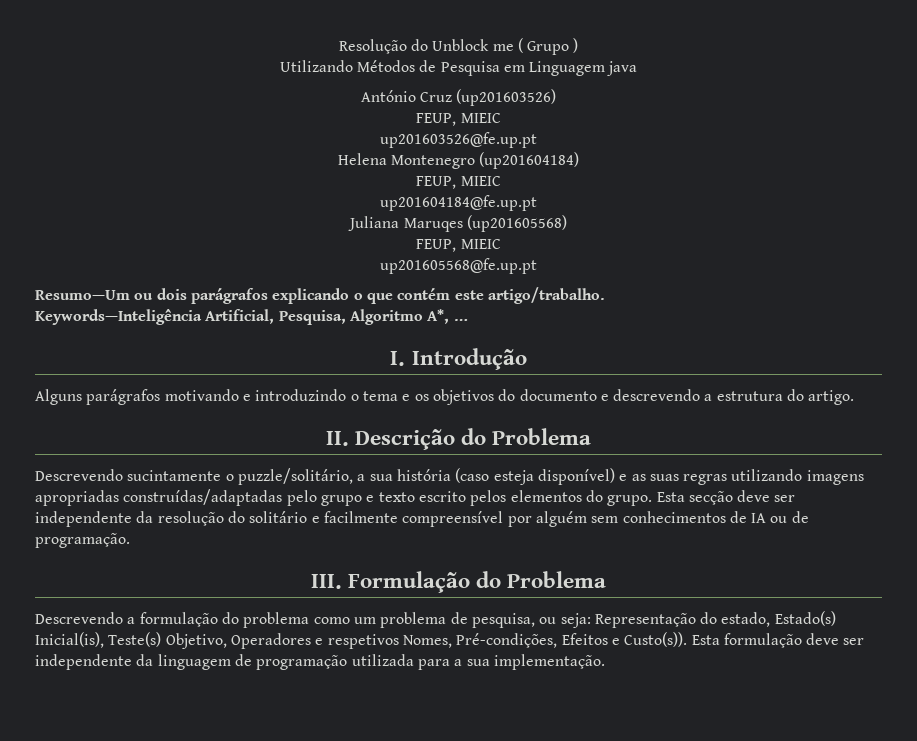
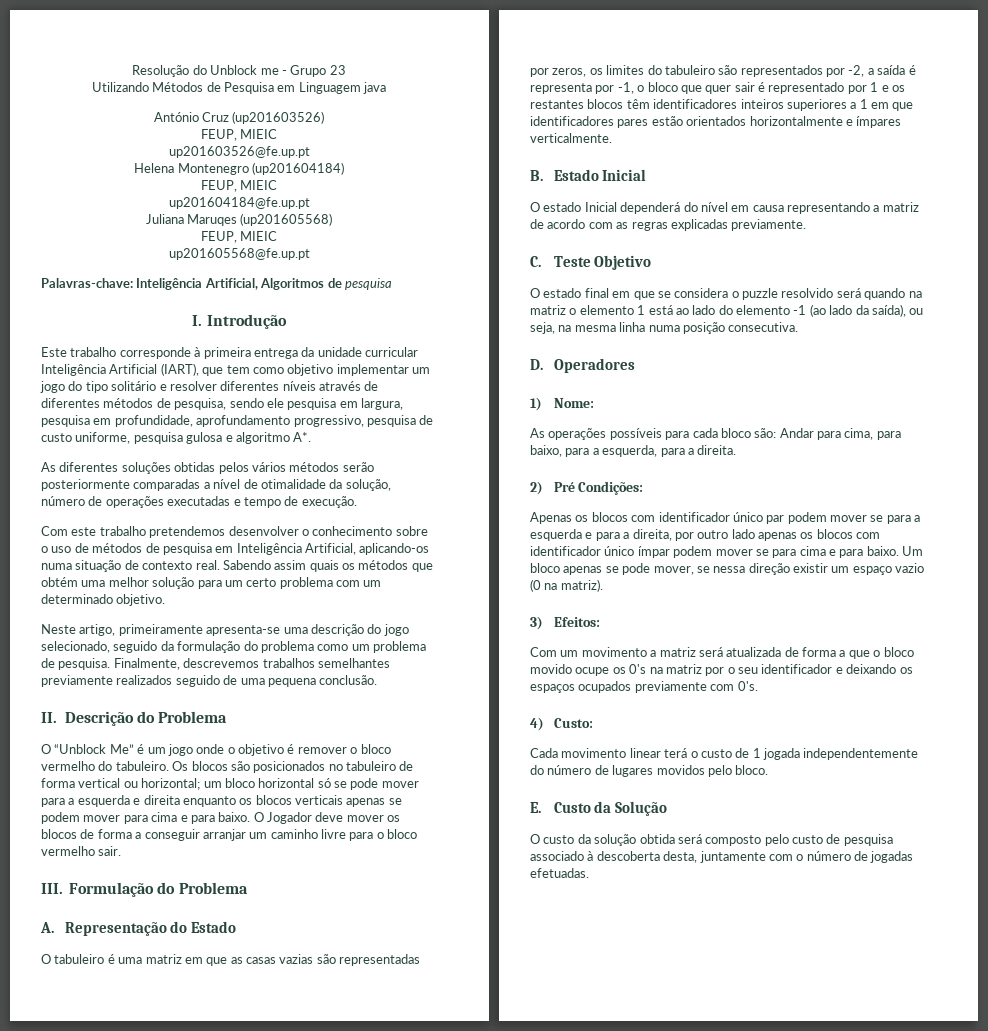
- Resolução do Unblock me ( Grupo )
+ Resolução do Unblock me - Grupo 23
- Resumo—Um ou dois parágrafos explicando o que contém este artigo/trabalho.
- Keywords—Inteligência Artificial, Pesquisa, Algoritmo A*, …
+ Palavras-chave: Inteligência Artificial, Algoritmos de pesquisa
  I. Introdução
- Alguns parágrafos motivando e introduzindo o tema e os objetivos do documento e descrevendo a estrutura do artigo.
+ Este trabalho corresponde à primeira entrega da unidade curricular Inteligência Artificial (IART), que tem como objetivo implementar um jogo do tipo solitário e resolver diferentes níveis através de diferentes métodos de pesquisa, sendo ele pesquisa em largura, pesquisa em profundidade, aprofundamento progressivo, pesquisa de custo uniforme, pesquisa gulosa e algoritmo A*.
+ As diferentes soluções obtidas pelos vários métodos serão posteriormente comparadas a nível de otimalidade da solução, número de operações executadas e tempo de execução.
+ Com este trabalho pretendemos desenvolver o conhecimento sobre o uso de métodos de pesquisa em Inteligência Artificial, aplicando-os numa situação de contexto real. Sabendo assim quais os métodos que obtém uma melhor solução para um certo problema com um determinado objetivo.
+ Neste artigo, primeiramente apresenta-se uma descrição do jogo selecionado, seguido da formulação do problema como um problema de pesquisa. Finalmente, descrevemos trabalhos semelhantes previamente realizados seguido de uma pequena conclusão.
  II. Descrição do Problema
- Descrevendo sucintamente o puzzle/solitário, a sua história (caso esteja disponível) e as suas regras utilizando imagens apropriadas construídas/adaptadas pelo grupo e texto escrito pelos elementos do grupo. Esta secção deve ser independente da resolução do solitário e facilmente compreensível por alguém sem conhecimentos de IA ou de programação.
+ O “Unblock Me” é um jogo onde o objetivo é remover o bloco vermelho do tabuleiro. Os blocos são posicionados no tabuleiro de forma vertical ou horizontal; um bloco horizontal só se pode mover para a esquerda e direita enquanto os blocos verticais apenas se podem mover para cima e para baixo. O Jogador deve mover os blocos de forma a conseguir arranjar um caminho livre para o bloco vermelho sair.
  III. Formulação do Problema
- Descrevendo a formulação do problema como um problema de pesquisa, ou seja: Representação do estado, Estado(s) Inicial(is), Teste(s) Objetivo, Operadores e respetivos Nomes, Pré-condições, Efeitos e Custo(s)). Esta formulação deve ser independente da linguagem de programação utilizada para a sua implementação.
+ A. Representação do Estado
+ O tabuleiro é uma matriz em que as casas vazias são representadas por zeros, os limites do tabuleiro são representados por -2, a saída é representa por -1, o bloco que quer sair é representado por 1 e os restantes blocos têm identificadores inteiros superiores a 1 em que identificadores pares estão orientados horizontalmente e ímpares verticalmente.
+ B. Estado Inicial
+ O estado Inicial dependerá do nível em causa representando a matriz de acordo com as regras explicadas previamente.
+ C. Teste Objetivo
+ O estado final em que se considera o puzzle resolvido será quando na matriz o elemento 1 está ao lado do elemento -1 (ao lado da saída), ou seja, na mesma linha numa posição consecutiva.
+ D. Operadores
+ 1) Nome:
+ As operações possíveis para cada bloco são: Andar para cima, para baixo, para a esquerda, para a direita.
+ 2) Pré Condições:
+ Apenas os blocos com identificador único par podem mover se para a esquerda e para a direita, por outro lado apenas os blocos com identificador único ímpar podem mover se para cima e para baixo. Um bloco apenas se pode mover, se nessa direção existir um espaço vazio (0 na matriz).
+ 3) Efeitos:
+ Com um movimento a matriz será atualizada de forma a que o bloco movido ocupe os 0's na matriz por o seu identificador e deixando os espaços ocupados previamente com 0's.
+ 4) Custo:
+ Cada movimento linear terá o custo de 1 jogada independentemente do número de lugares movidos pelo bloco.
+ E. Custo da Solução
+ O custo da solução obtida será composto pelo custo de pesquisa associado à descoberta desta, juntamente com o número de jogadas efetuadas.

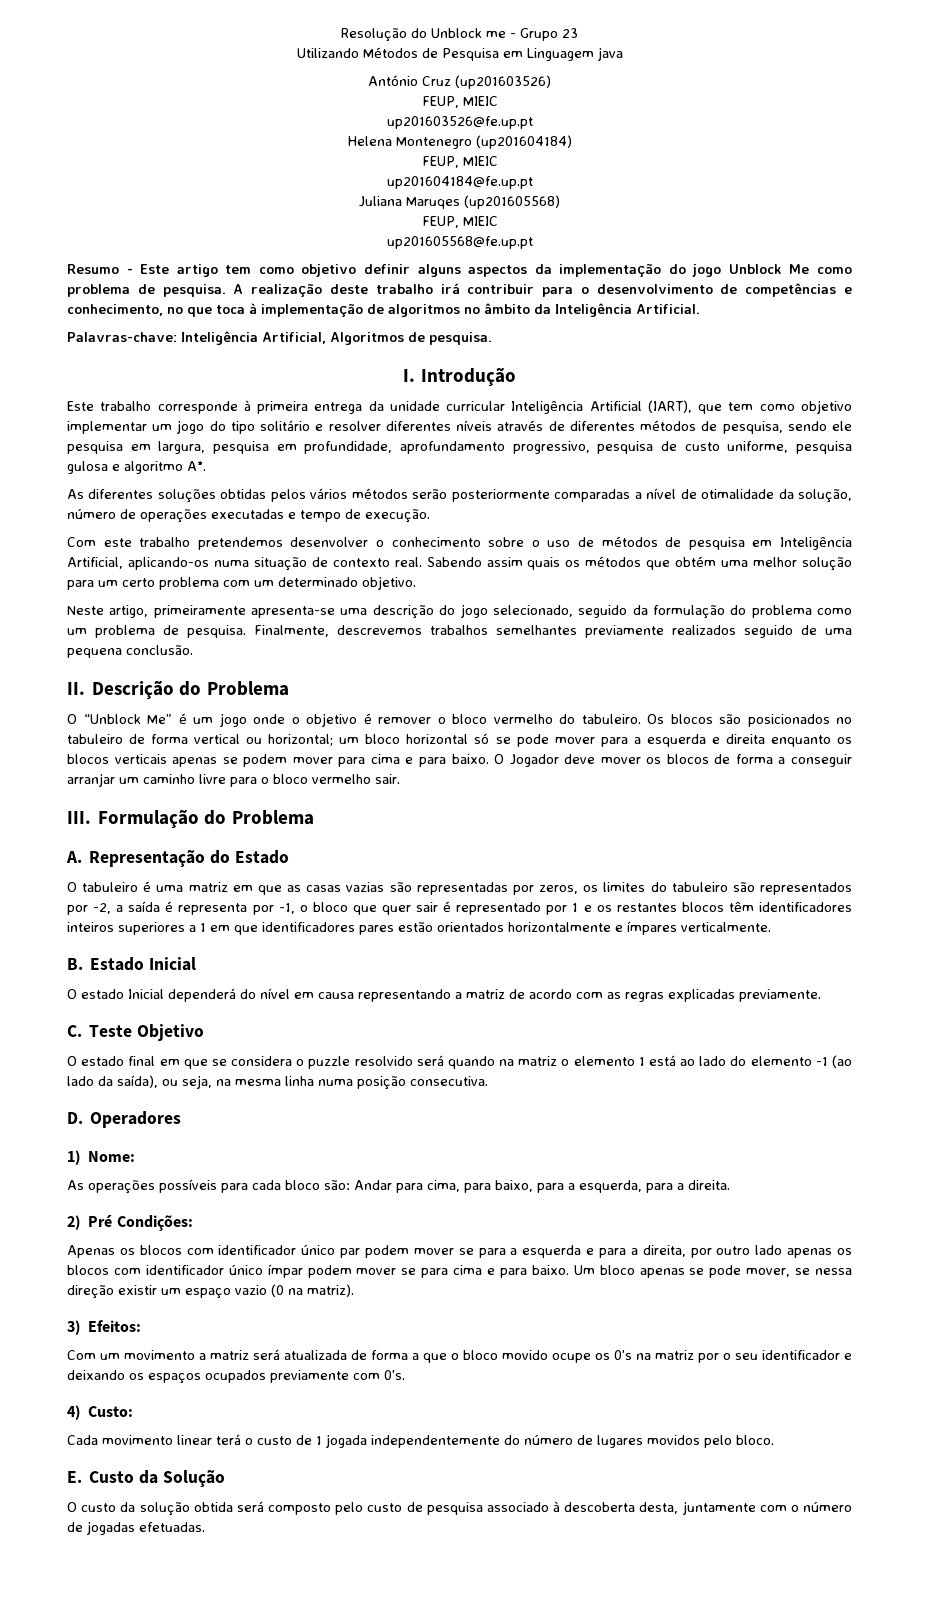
+ Resumo - Este artigo tem como objetivo definir alguns aspectos da implementação do jogo Unblock Me como problema de pesquisa. A realização deste trabalho irá contribuir para o desenvolvimento de competências e conhecimento, no que toca à implementação de algoritmos no âmbito da Inteligência Artificial.
- Palavras-chave: Inteligência Artificial, Algoritmos de pesquisa
+ Palavras-chave: Inteligência Artificial, Algoritmos de pesquisa.

